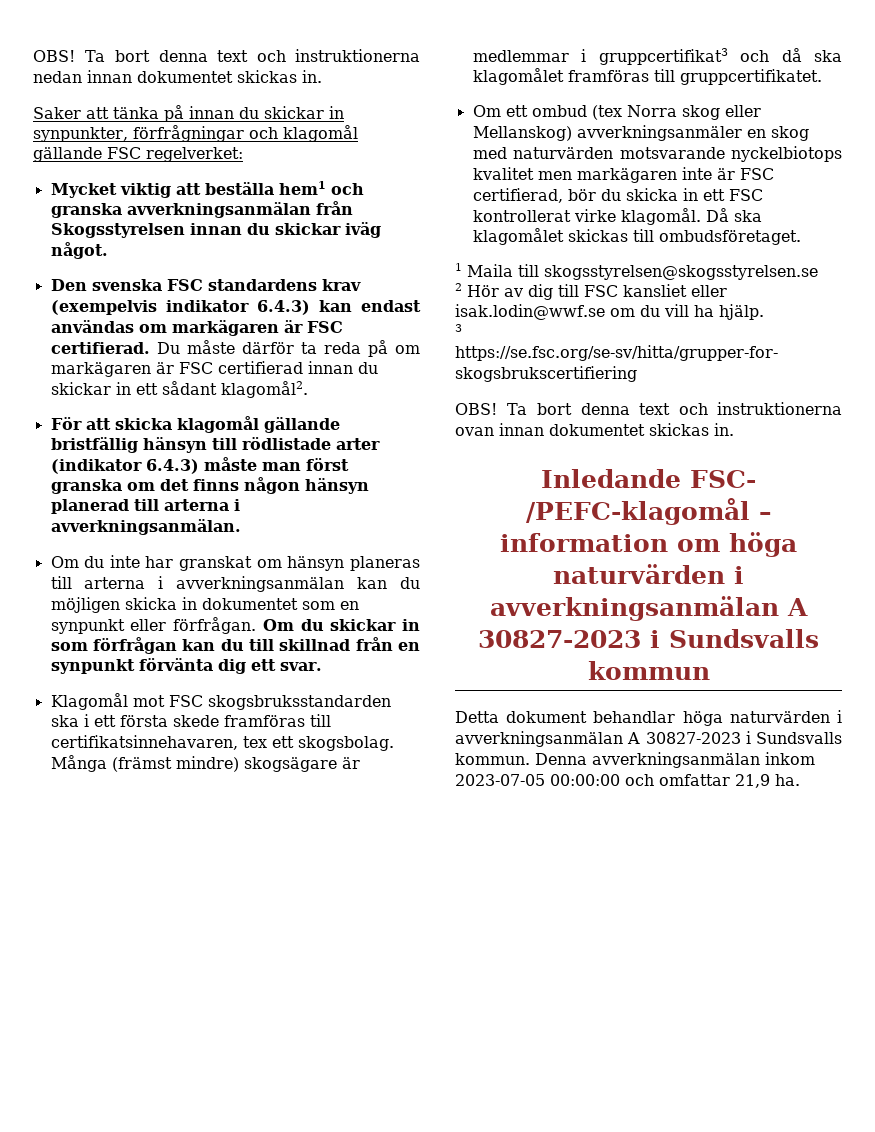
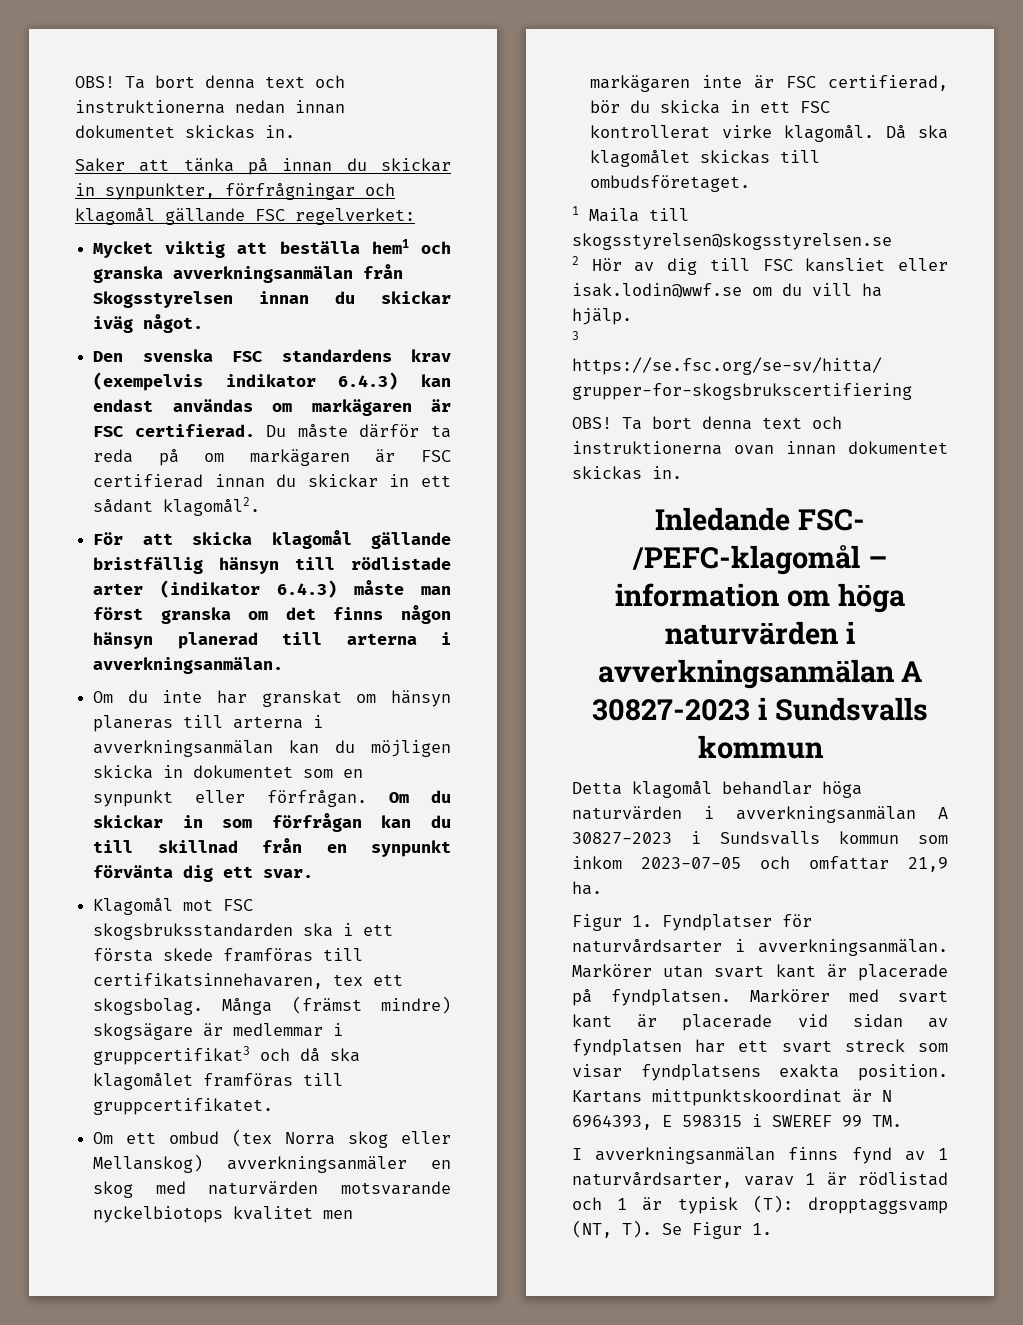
- Detta dokument behandlar höga naturvärden i avverkningsanmälan A 30827-2023 i Sundsvalls kommun. Denna avverkningsanmälan inkom 2023-07-05 00:00:00 och omfattar 21,9 ha.
+ Detta klagomål behandlar höga naturvärden i avverkningsanmälan A 30827-2023 i Sundsvalls kommun som inkom 2023-07-05 och omfattar 21,9 ha.
+ Figur 1. Fyndplatser för naturvårdsarter i avverkningsanmälan. Markörer utan svart kant är placerade på fyndplatsen. Markörer med svart kant är placerade vid sidan av fyndplatsen har ett svart streck som visar fyndplatsens exakta position. Kartans mittpunktskoordinat är N 6964393, E 598315 i SWEREF 99 TM.
+ I avverkningsanmälan finns fynd av 1 naturvårdsarter, varav 1 är rödlistad och 1 är typisk (T): dropptaggsvamp (NT, T). Se Figur 1.

